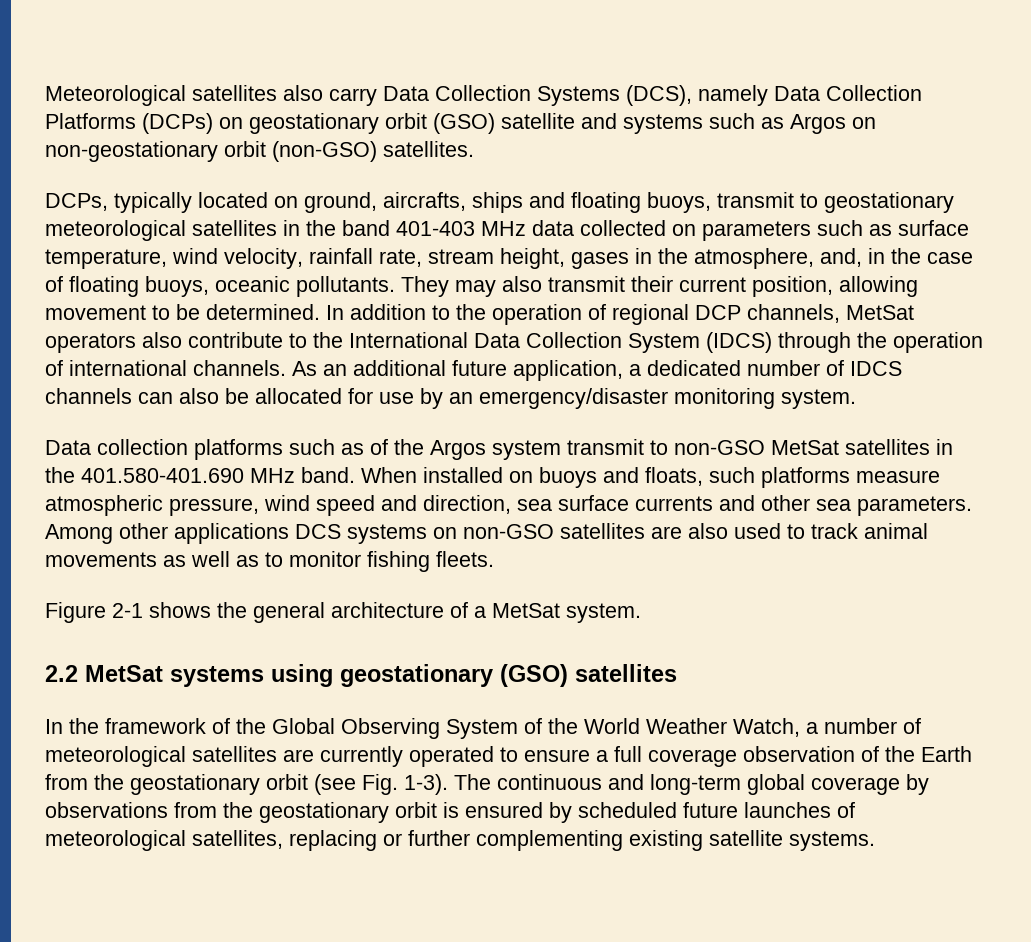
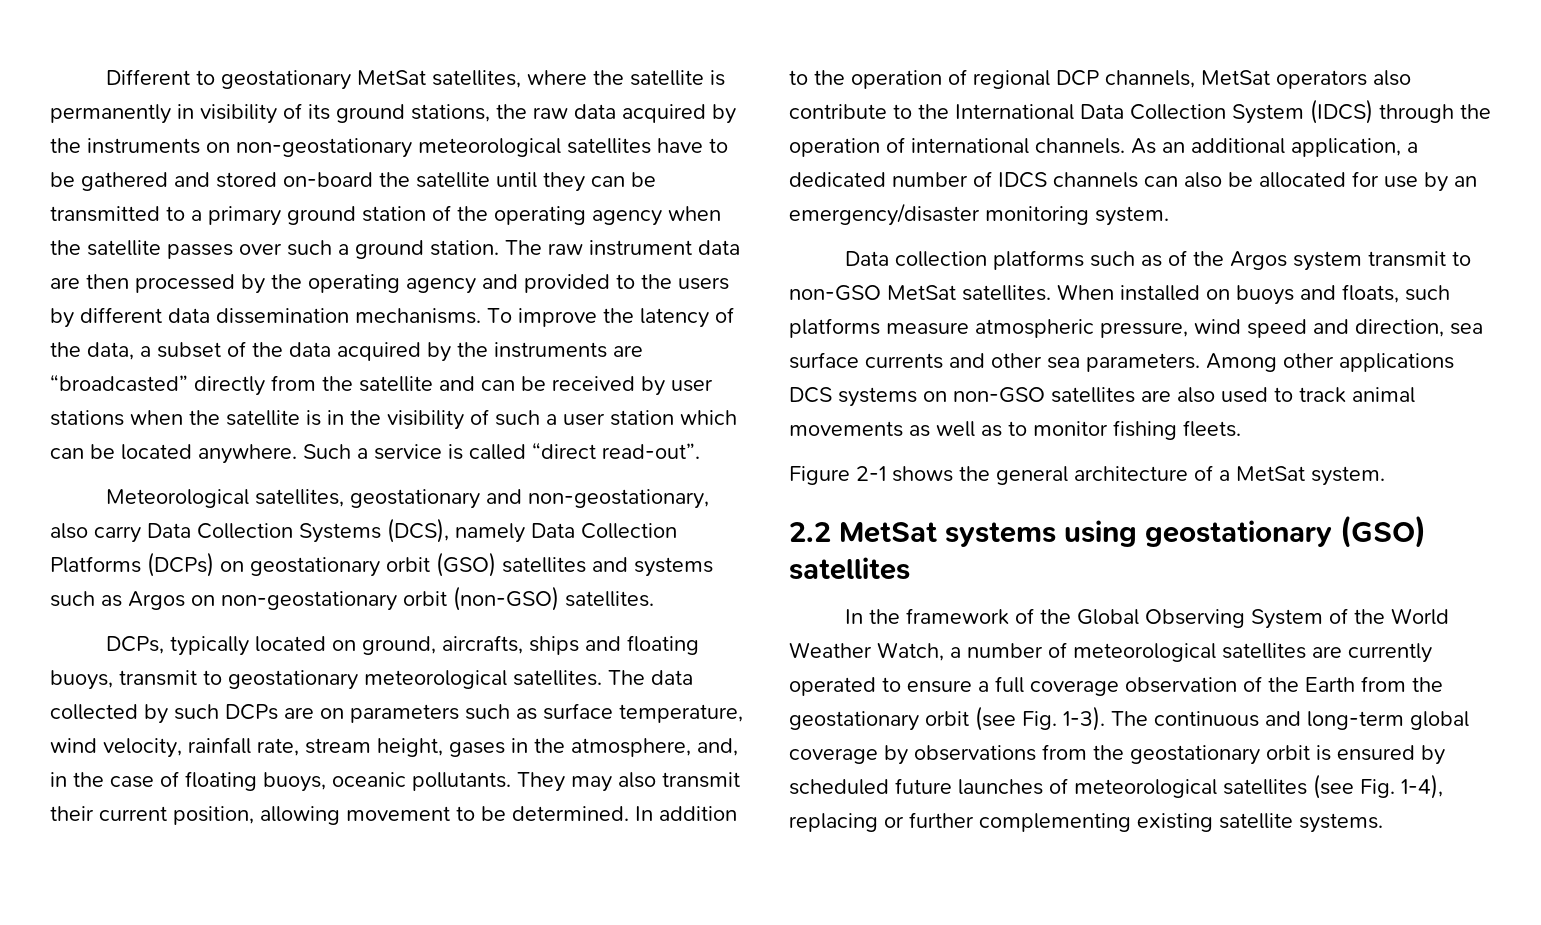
- Meteorological satellites also carry Data Collection Systems (DCS), namely Data Collection Platforms (DCPs) on geostationary orbit (GSO) satellite and systems such as Argos on non-geostationary orbit (non-GSO) satellites.
+ Different to geostationary MetSat satellites, where the satellite is permanently in visibility of its ground stations, the raw data acquired by the instruments on non-geostationary meteorological satellites have to be gathered and stored on-board the satellite until they can be transmitted to a primary ground station of the operating agency when the satellite passes over such a ground station. The raw instrument data are then processed by the operating agency and provided to the users by different data dissemination mechanisms. To improve the latency of the data, a subset of the data acquired by the instruments are “broadcasted” directly from the satellite and can be received by user stations when the satellite is in the visibility of such a user station which can be located anywhere. Such a service is called “direct read-out”.
+ Meteorological satellites, geostationary and non-geostationary, also carry Data Collection Systems (DCS), namely Data Collection Platforms (DCPs) on geostationary orbit (GSO) satellites and systems such as Argos on non-geostationary orbit (non-GSO) satellites.
- DCPs, typically located on ground, aircrafts, ships and floating buoys, transmit to geostationary meteorological satellites in the band 401-403 MHz data collected on parameters such as surface temperature, wind velocity, rainfall rate, stream height, gases in the atmosphere, and, in the case of floating buoys, oceanic pollutants.
+ DCPs, typically located on ground, aircrafts, ships and floating buoys, transmit to geostationary meteorological satellites. The data collected by such DCPs are on parameters such as surface temperature, wind velocity, rainfall rate, stream height, gases in the atmosphere, and, in the case of floating buoys, oceanic pollutants.
- As an additional future application, a dedicated number of IDCS channels can also be allocated for use by an emergency/disaster monitoring system.
+ As an additional application, a dedicated number of IDCS channels can also be allocated for use by an emergency/disaster monitoring system.
- Data collection platforms such as of the Argos system transmit to non-GSO MetSat satellites in the 401.580-401.690 MHz band.
+ Data collection platforms such as of the Argos system transmit to non-GSO MetSat satellites.
- The continuous and long-term global coverage by observations from the geostationary orbit is ensured by scheduled future launches of meteorological satellites, replacing or further complementing existing satellite systems.
+ The continuous and long-term global coverage by observations from the geostationary orbit is ensured by scheduled future launches of meteorological satellites (see Fig. 1-4), replacing or further complementing existing satellite systems.

